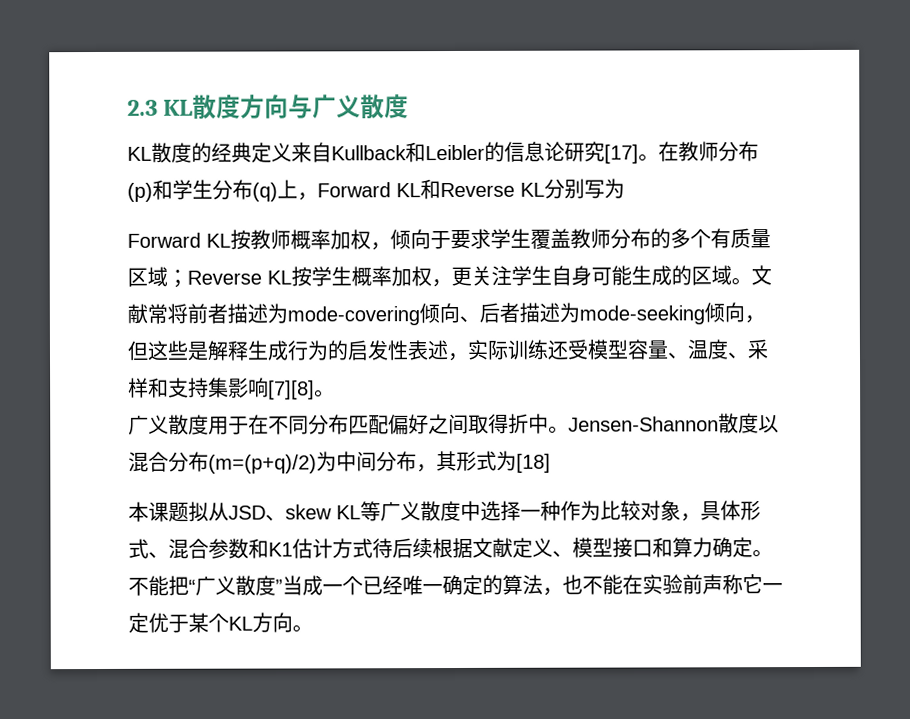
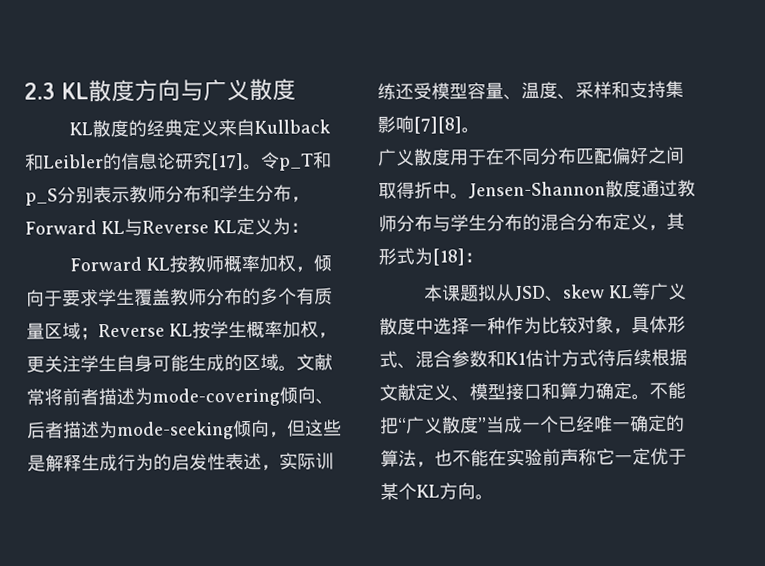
- 在教师分布(p)和学生分布(q)上，Forward KL和Reverse KL分别写为
+ 令p_T和p_S分别表示教师分布和学生分布，Forward KL与Reverse KL定义为：
- Jensen-Shannon散度以混合分布(m=(p+q)/2)为中间分布，其形式为[18]
+ Jensen-Shannon散度通过教师分布与学生分布的混合分布定义，其形式为[18]：

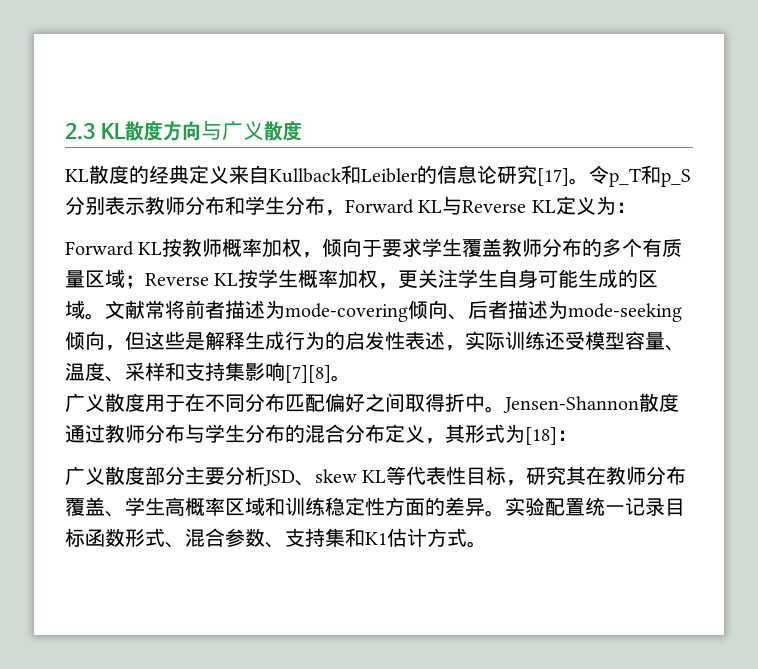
- 本课题拟从JSD、skew KL等广义散度中选择一种作为比较对象，具体形式、混合参数和K1估计方式待后续根据文献定义、模型接口和算力确定。不能把“广义散度”当成一个已经唯一确定的算法，也不能在实验前声称它一定优于某个KL方向。
+ 广义散度部分主要分析JSD、skew KL等代表性目标，研究其在教师分布覆盖、学生高概率区域和训练稳定性方面的差异。实验配置统一记录目标函数形式、混合参数、支持集和K1估计方式。

